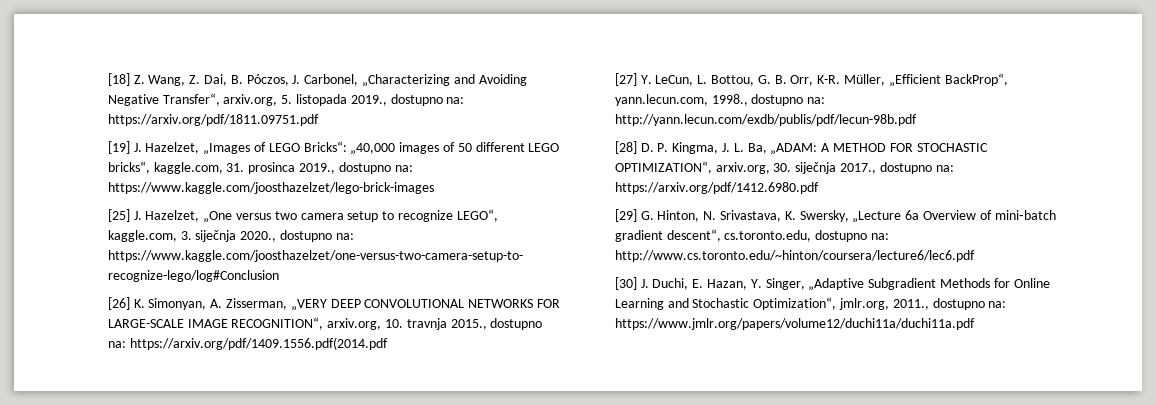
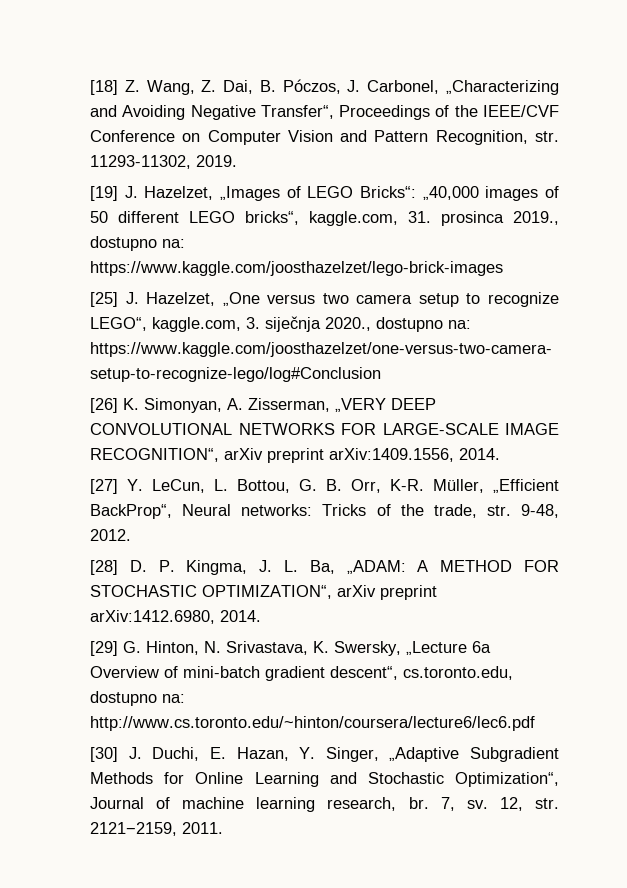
- [18] Z. Wang, Z. Dai, B. Póczos, J. Carbonel, „Characterizing and Avoiding Negative Transfer“, arxiv.org, 5. listopada 2019., dostupno na: https://arxiv.org/pdf/1811.09751.pdf
+ [18] Z. Wang, Z. Dai, B. Póczos, J. Carbonel, „Characterizing and Avoiding Negative Transfer“, Proceedings of the IEEE/CVF Conference on Computer Vision and Pattern Recognition, str. 11293-11302, 2019.
- [26] K. Simonyan, A. Zisserman, „VERY DEEP CONVOLUTIONAL NETWORKS FOR LARGE-SCALE IMAGE RECOGNITION“, arxiv.org, 10. travnja 2015., dostupno na: https://arxiv.org/pdf/1409.1556.pdf(2014.pdf
+ [26] K. Simonyan, A. Zisserman, „VERY DEEP CONVOLUTIONAL NETWORKS FOR LARGE-SCALE IMAGE RECOGNITION“, arXiv preprint arXiv:1409.1556, 2014.
- [27] Y. LeCun, L. Bottou, G. B. Orr, K-R. Müller, „Efficient BackProp“, yann.lecun.com, 1998., dostupno na: http://yann.lecun.com/exdb/publis/pdf/lecun-98b.pdf
+ [27] Y. LeCun, L. Bottou, G. B. Orr, K-R. Müller, „Efficient BackProp“, Neural networks: Tricks of the trade, str. 9-48, 2012.
- [28] D. P. Kingma, J. L. Ba, „ADAM: A METHOD FOR STOCHASTIC OPTIMIZATION“, arxiv.org, 30. siječnja 2017., dostupno na: https://arxiv.org/pdf/1412.6980.pdf
+ [28] D. P. Kingma, J. L. Ba, „ADAM: A METHOD FOR STOCHASTIC OPTIMIZATION“, arXiv preprint arXiv:1412.6980, 2014.
- [30] J. Duchi, E. Hazan, Y. Singer, „Adaptive Subgradient Methods for Online Learning and Stochastic Optimization“, jmlr.org, 2011., dostupno na: https://www.jmlr.org/papers/volume12/duchi11a/duchi11a.pdf
+ [30] J. Duchi, E. Hazan, Y. Singer, „Adaptive Subgradient Methods for Online Learning and Stochastic Optimization“, Journal of machine learning research, br. 7, sv. 12, str. 2121−2159, 2011.

